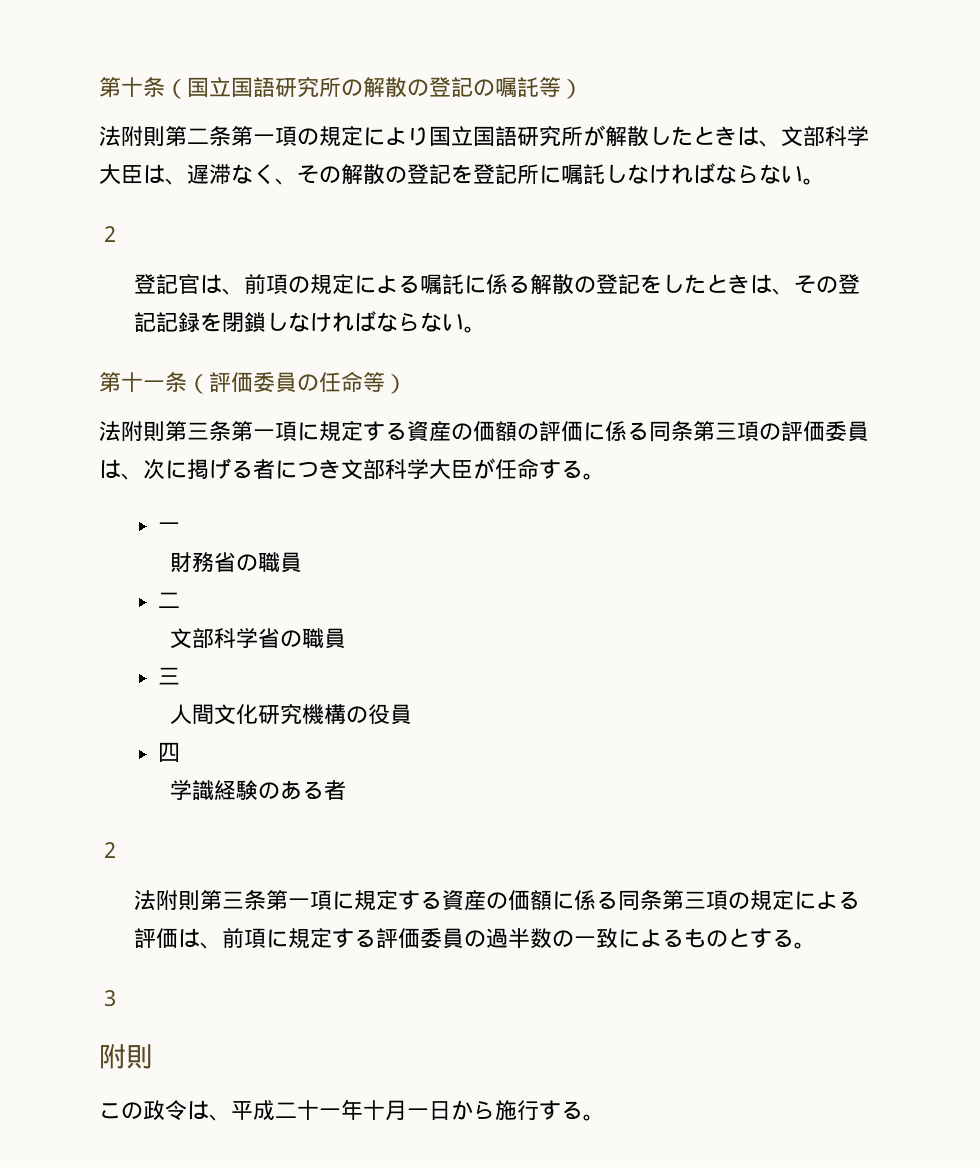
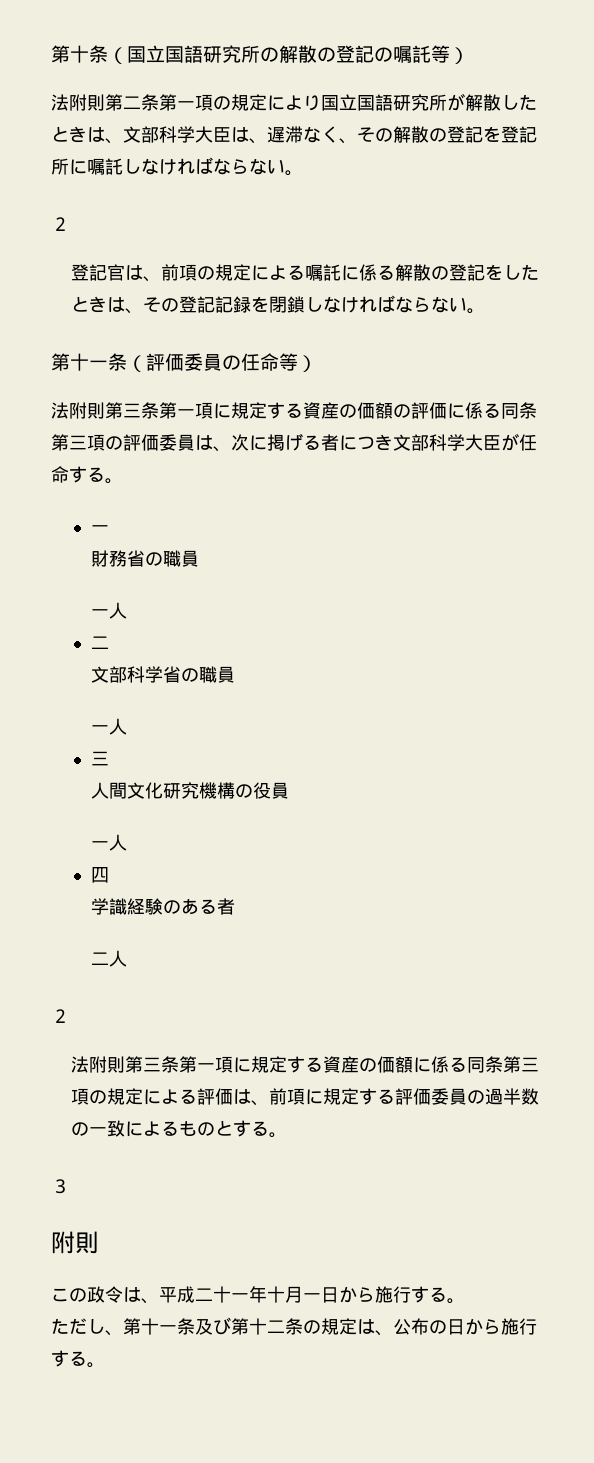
  財務省の職員
+ 一人
  文部科学省の職員
+ 一人
  人間文化研究機構の役員
+ 一人
+ 二人
+ ただし、第十一条及び第十二条の規定は、公布の日から施行する。

